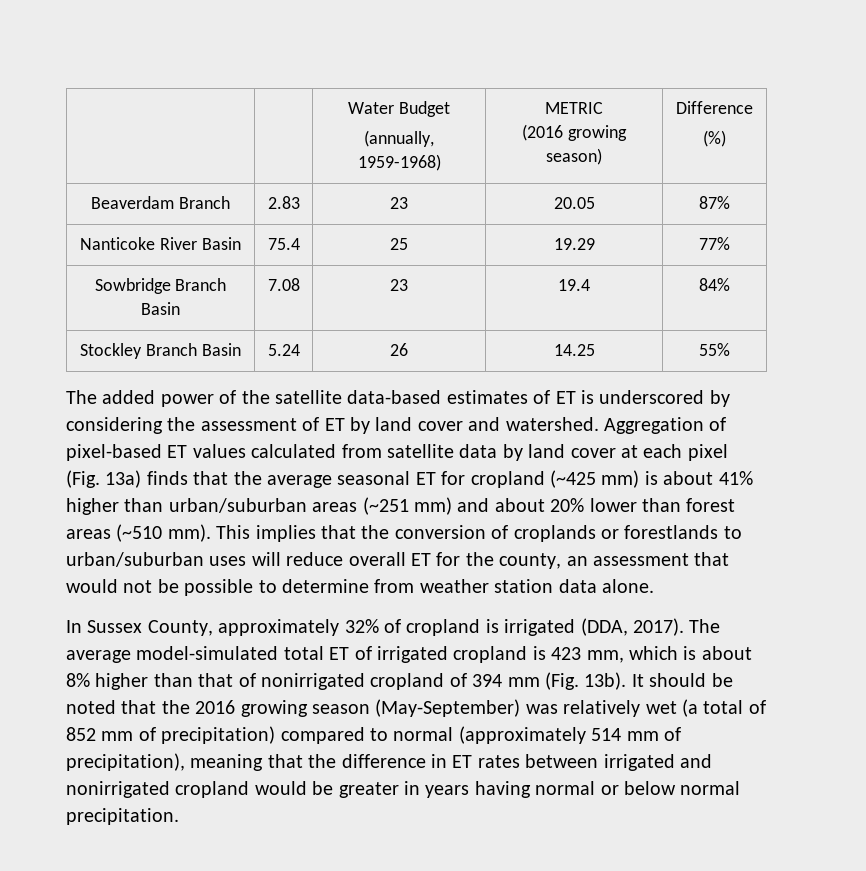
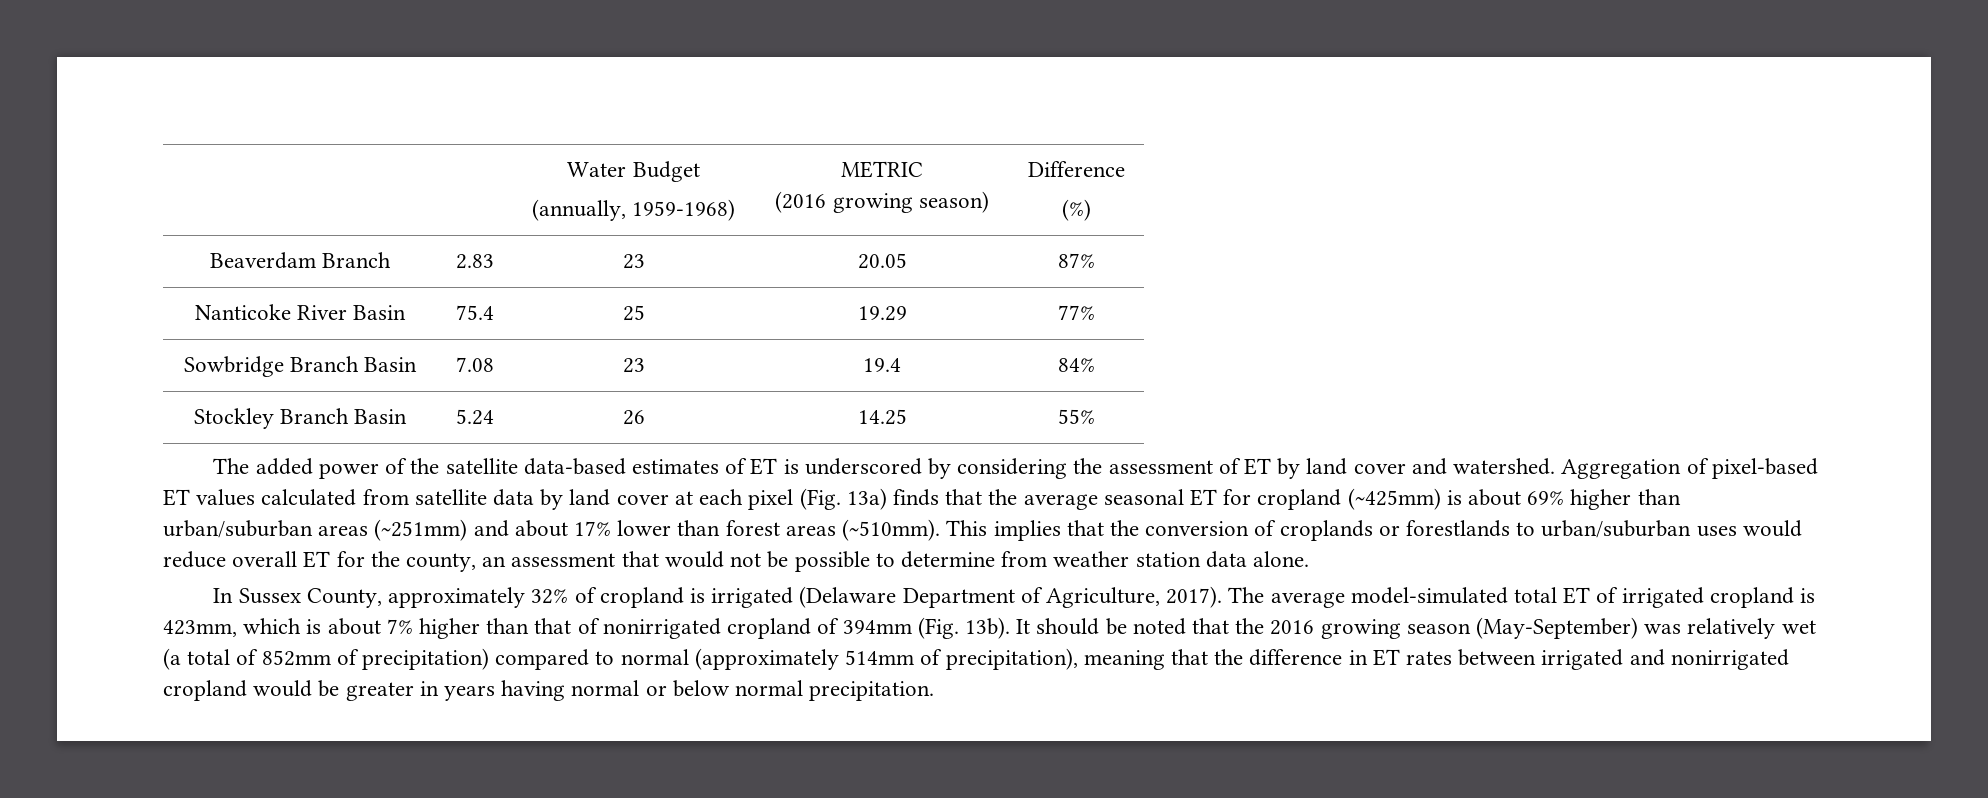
- Aggregation of pixel-based ET values calculated from satellite data by land cover at each pixel (Fig. 13a) finds that the average seasonal ET for cropland (~425 mm) is about 41% higher than urban/suburban areas (~251 mm) and about 20% lower than forest areas (~510 mm).
+ Aggregation of pixel-based ET values calculated from satellite data by land cover at each pixel (Fig. 13a) finds that the average seasonal ET for cropland (~425mm) is about 69% higher than urban/suburban areas (~251mm) and about 17% lower than forest areas (~510mm).
- This implies that the conversion of croplands or forestlands to urban/suburban uses will reduce overall ET for the county, an assessment that would not be possible to determine from weather station data alone.
+ This implies that the conversion of croplands or forestlands to urban/suburban uses would reduce overall ET for the county, an assessment that would not be possible to determine from weather station data alone.
- In Sussex County, approximately 32% of cropland is irrigated (DDA, 2017).
+ In Sussex County, approximately 32% of cropland is irrigated (Delaware Department of Agriculture, 2017).
- The average model-simulated total ET of irrigated cropland is 423 mm, which is about 8% higher than that of nonirrigated cropland of 394 mm (Fig. 13b).
+ The average model-simulated total ET of irrigated cropland is 423mm, which is about 7% higher than that of nonirrigated cropland of 394mm (Fig. 13b).
- It should be noted that the 2016 growing season (May-September) was relatively wet (a total of 852 mm of precipitation) compared to normal (approximately 514 mm of precipitation), meaning that the difference in ET rates between irrigated and nonirrigated cropland would be greater in years having normal or below normal precipitation.
+ It should be noted that the 2016 growing season (May-September) was relatively wet (a total of 852mm of precipitation) compared to normal (approximately 514mm of precipitation), meaning that the difference in ET rates between irrigated and nonirrigated cropland would be greater in years having normal or below normal precipitation.

